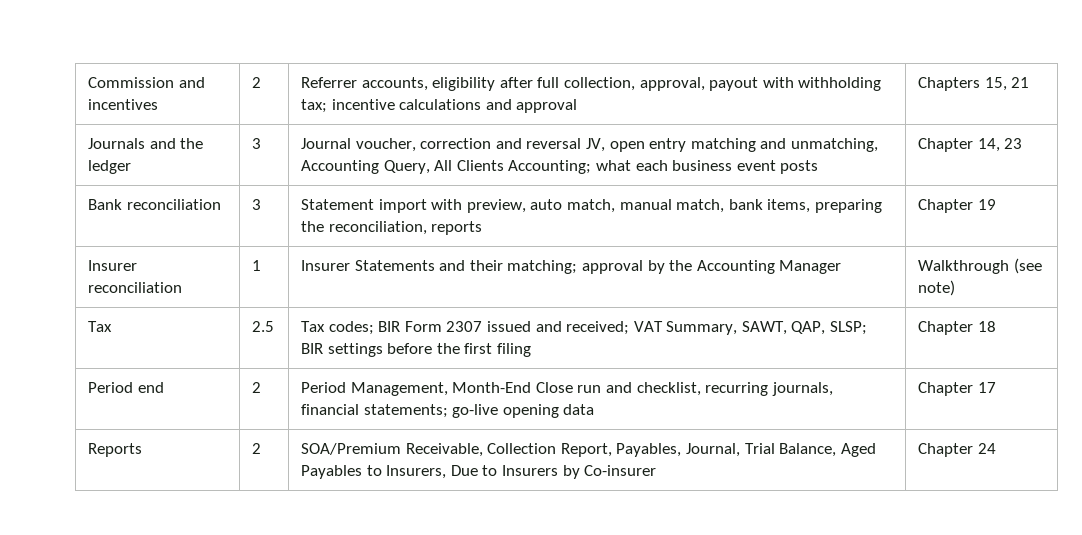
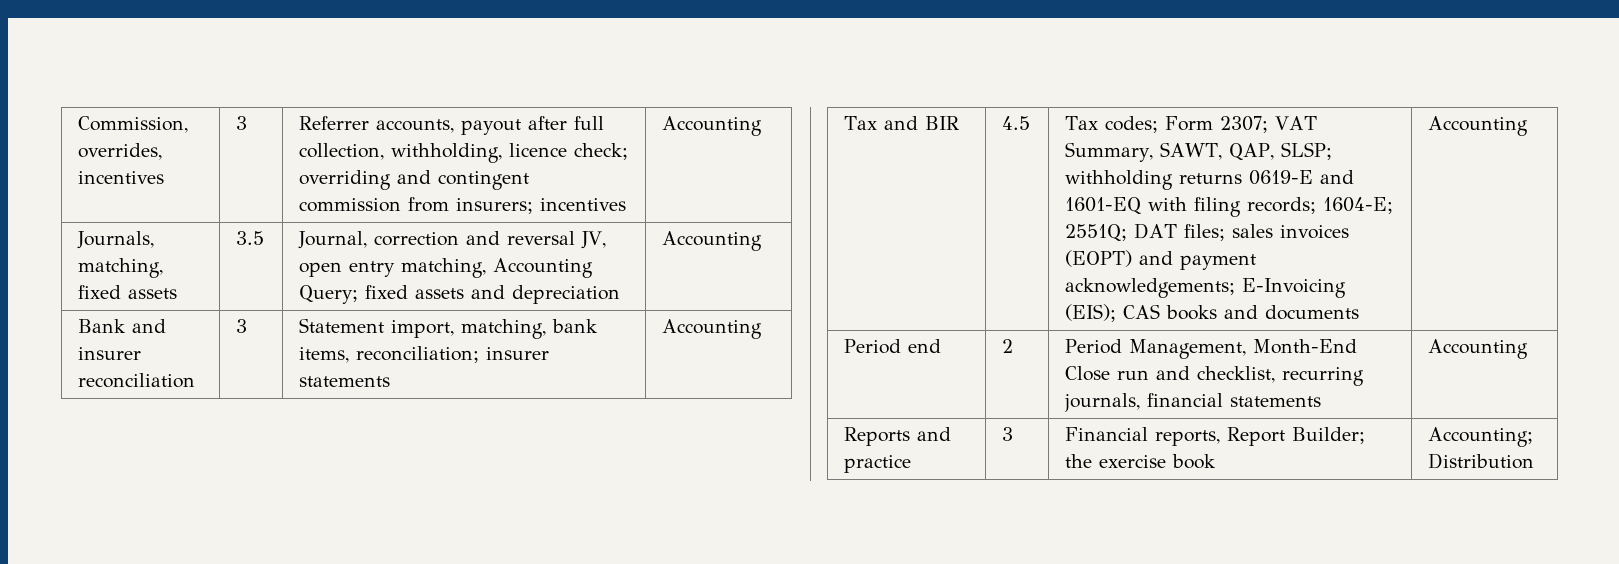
- Commission and incentives | 2 | Referrer accounts, eligibility after full collection, approval, payout with withholding tax; incentive calculations and approval | Chapters 15, 21
- Journals and the ledger | 3 | Journal voucher, correction and reversal JV, open entry matching and unmatching, Accounting Query, All Clients Accounting; what each business event posts | Chapter 14, 23
+ Commission, overrides, incentives | 3 | Referrer accounts, payout after full collection, withholding, licence check; overriding and contingent commission from insurers; incentives | Accounting
+ Journals, matching, fixed assets | 3.5 | Journal, correction and reversal JV, open entry matching, Accounting Query; fixed assets and depreciation | Accounting
- Bank reconciliation | 3 | Statement import with preview, auto match, manual match, bank items, preparing the reconciliation, reports | Chapter 19
- Insurer reconciliation | 1 | Insurer Statements and their matching; approval by the Accounting Manager | Walkthrough (see note)
- Tax | 2.5 | Tax codes; BIR Form 2307 issued and received; VAT Summary, SAWT, QAP, SLSP; BIR settings before the first filing | Chapter 18
+ Bank and insurer reconciliation | 3 | Statement import, matching, bank items, reconciliation; insurer statements | Accounting
+ Tax and BIR | 4.5 | Tax codes; Form 2307; VAT Summary, SAWT, QAP, SLSP; withholding returns 0619-E and 1601-EQ with filing records; 1604-E; 2551Q; DAT files; sales invoices (EOPT) and payment acknowledgements; E-Invoicing (EIS); CAS books and documents | Accounting
- Period end | 2 | Period Management, Month-End Close run and checklist, recurring journals, financial statements; go-live opening data | Chapter 17
- Reports | 2 | SOA/Premium Receivable, Collection Report, Payables, Journal, Trial Balance, Aged Payables to Insurers, Due to Insurers by Co-insurer | Chapter 24
+ Period end | 2 | Period Management, Month-End Close run and checklist, recurring journals, financial statements | Accounting
+ Reports and practice | 3 | Financial reports, Report Builder; the exercise book | Accounting; Distribution

